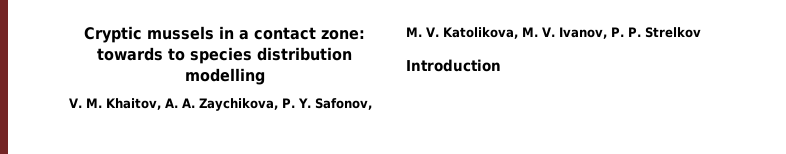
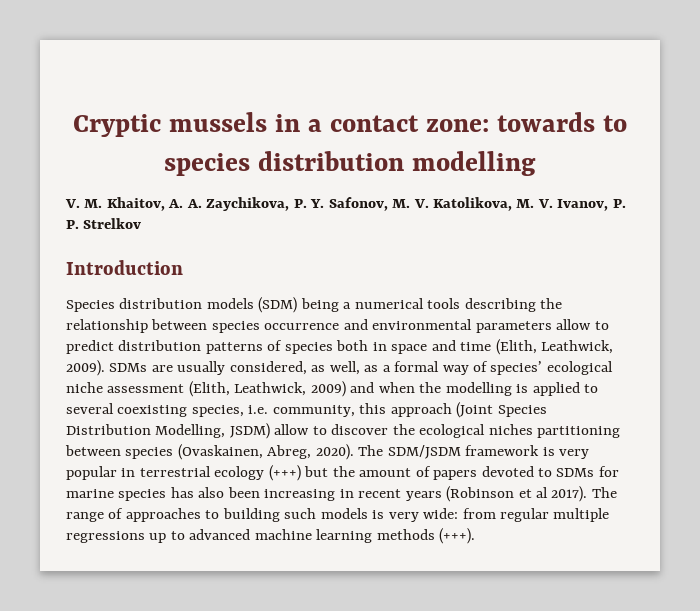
+ Species distribution models (SDM) being a numerical tools describing the relationship between species occurrence and environmental parameters allow to predict distribution patterns of species both in space and time (Elith, Leathwick, 2009). SDMs are usually considered, as well, as a formal way of species’ ecological niche assessment (Elith, Leathwick, 2009) and when the modelling is applied to several coexisting species, i.e. community, this approach (Joint Species Distribution Modelling, JSDM) allow to discover the ecological niches partitioning between species (Ovaskainen, Abreg, 2020). The SDM/JSDM framework is very popular in terrestrial ecology (+++) but the amount of papers devoted to SDMs for marine species has also been increasing in recent years (Robinson et al 2017). The range of approaches to building such models is very wide: from regular multiple regressions up to advanced machine learning methods (+++).

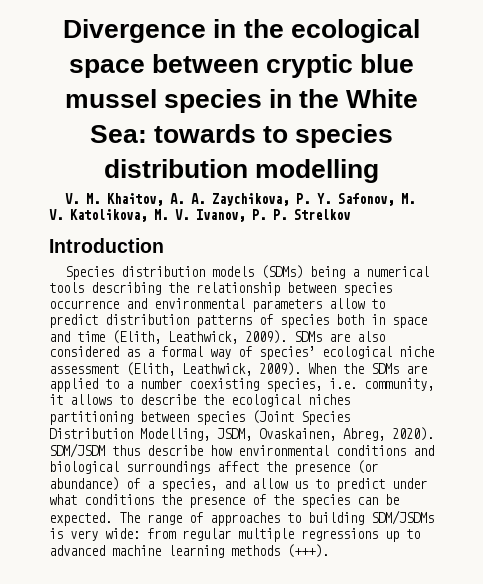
- Cryptic mussels in a contact zone: towards to species distribution modelling
+ Divergence in the ecological space between cryptic blue mussel species in the White Sea: towards to species distribution modelling
- Species distribution models (SDM) being a numerical tools describing the relationship between species occurrence and environmental parameters allow to predict distribution patterns of species both in space and time (Elith, Leathwick, 2009).
+ Species distribution models (SDMs) being a numerical tools describing the relationship between species occurrence and environmental parameters allow to predict distribution patterns of species both in space and time (Elith, Leathwick, 2009).
- SDMs are usually considered, as well, as a formal way of species’ ecological niche assessment (Elith, Leathwick, 2009) and when the modelling is applied to several coexisting species, i.e. community, this approach (Joint Species Distribution Modelling, JSDM) allow to discover the ecological niches partitioning between species (Ovaskainen, Abreg, 2020). The SDM/JSDM framework is very popular in terrestrial ecology (+++) but the amount of papers devoted to SDMs for marine species has also been increasing in recent years (Robinson et al 2017).
+ SDMs are also considered as a formal way of species’ ecological niche assessment (Elith, Leathwick, 2009). When the SDMs are applied to a number coexisting species, i.e. community, it allows to describe the ecological niches partitioning between species (Joint Species Distribution Modelling, JSDM, Ovaskainen, Abreg, 2020). SDM/JSDM thus describe how environmental conditions and biological surroundings affect the presence (or abundance) of a species, and allow us to predict under what conditions the presence of the species can be expected.
- The range of approaches to building such models is very wide: from regular multiple regressions up to advanced machine learning methods (+++).
+ The range of approaches to building SDM/JSDMs is very wide: from regular multiple regressions up to advanced machine learning methods (+++).

